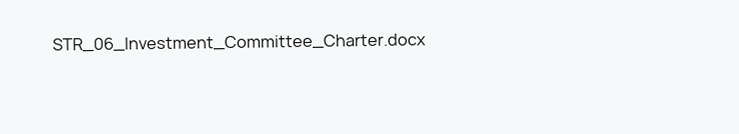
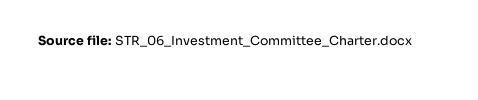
- STR_06_Investment_Committee_Charter.docx
+ Source file: STR_06_Investment_Committee_Charter.docx

